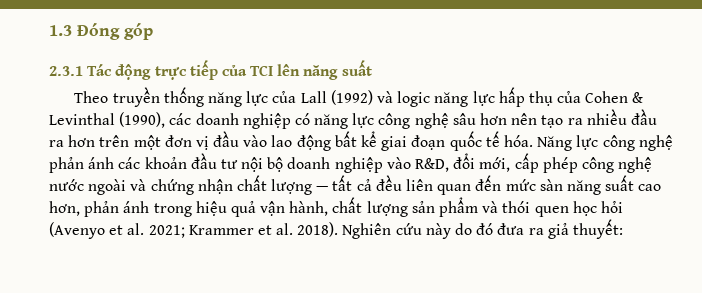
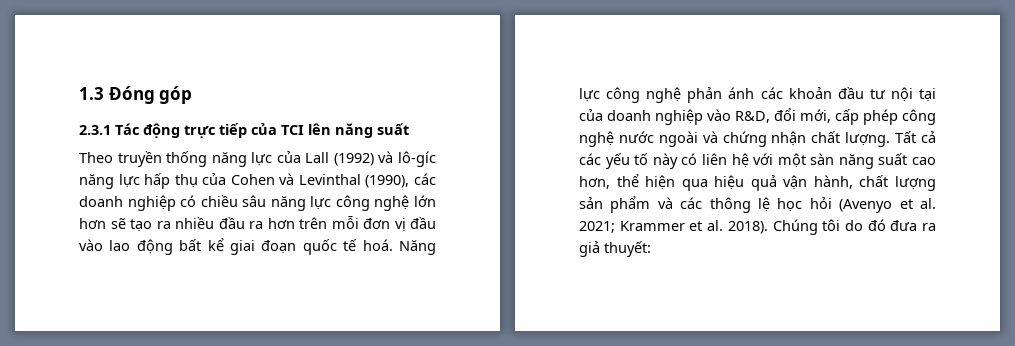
- Theo truyền thống năng lực của Lall (1992) và logic năng lực hấp thụ của Cohen & Levinthal (1990), các doanh nghiệp có năng lực công nghệ sâu hơn nên tạo ra nhiều đầu ra hơn trên một đơn vị đầu vào lao động bất kể giai đoạn quốc tế hóa.
+ Theo truyền thống năng lực của Lall (1992) và lô-gíc năng lực hấp thụ của Cohen và Levinthal (1990), các doanh nghiệp có chiều sâu năng lực công nghệ lớn hơn sẽ tạo ra nhiều đầu ra hơn trên mỗi đơn vị đầu vào lao động bất kể giai đoạn quốc tế hoá.
- Năng lực công nghệ phản ánh các khoản đầu tư nội bộ doanh nghiệp vào R&D, đổi mới, cấp phép công nghệ nước ngoài và chứng nhận chất lượng — tất cả đều liên quan đến mức sàn năng suất cao hơn, phản ánh trong hiệu quả vận hành, chất lượng sản phẩm và thói quen học hỏi (Avenyo et al. 2021; Krammer et al. 2018).
+ Năng lực công nghệ phản ánh các khoản đầu tư nội tại của doanh nghiệp vào R&D, đổi mới, cấp phép công nghệ nước ngoài và chứng nhận chất lượng. Tất cả các yếu tố này có liên hệ với một sàn năng suất cao hơn, thể hiện qua hiệu quả vận hành, chất lượng sản phẩm và các thông lệ học hỏi (Avenyo et al. 2021; Krammer et al. 2018).
- Nghiên cứu này do đó đưa ra giả thuyết:
+ Chúng tôi do đó đưa ra giả thuyết:

